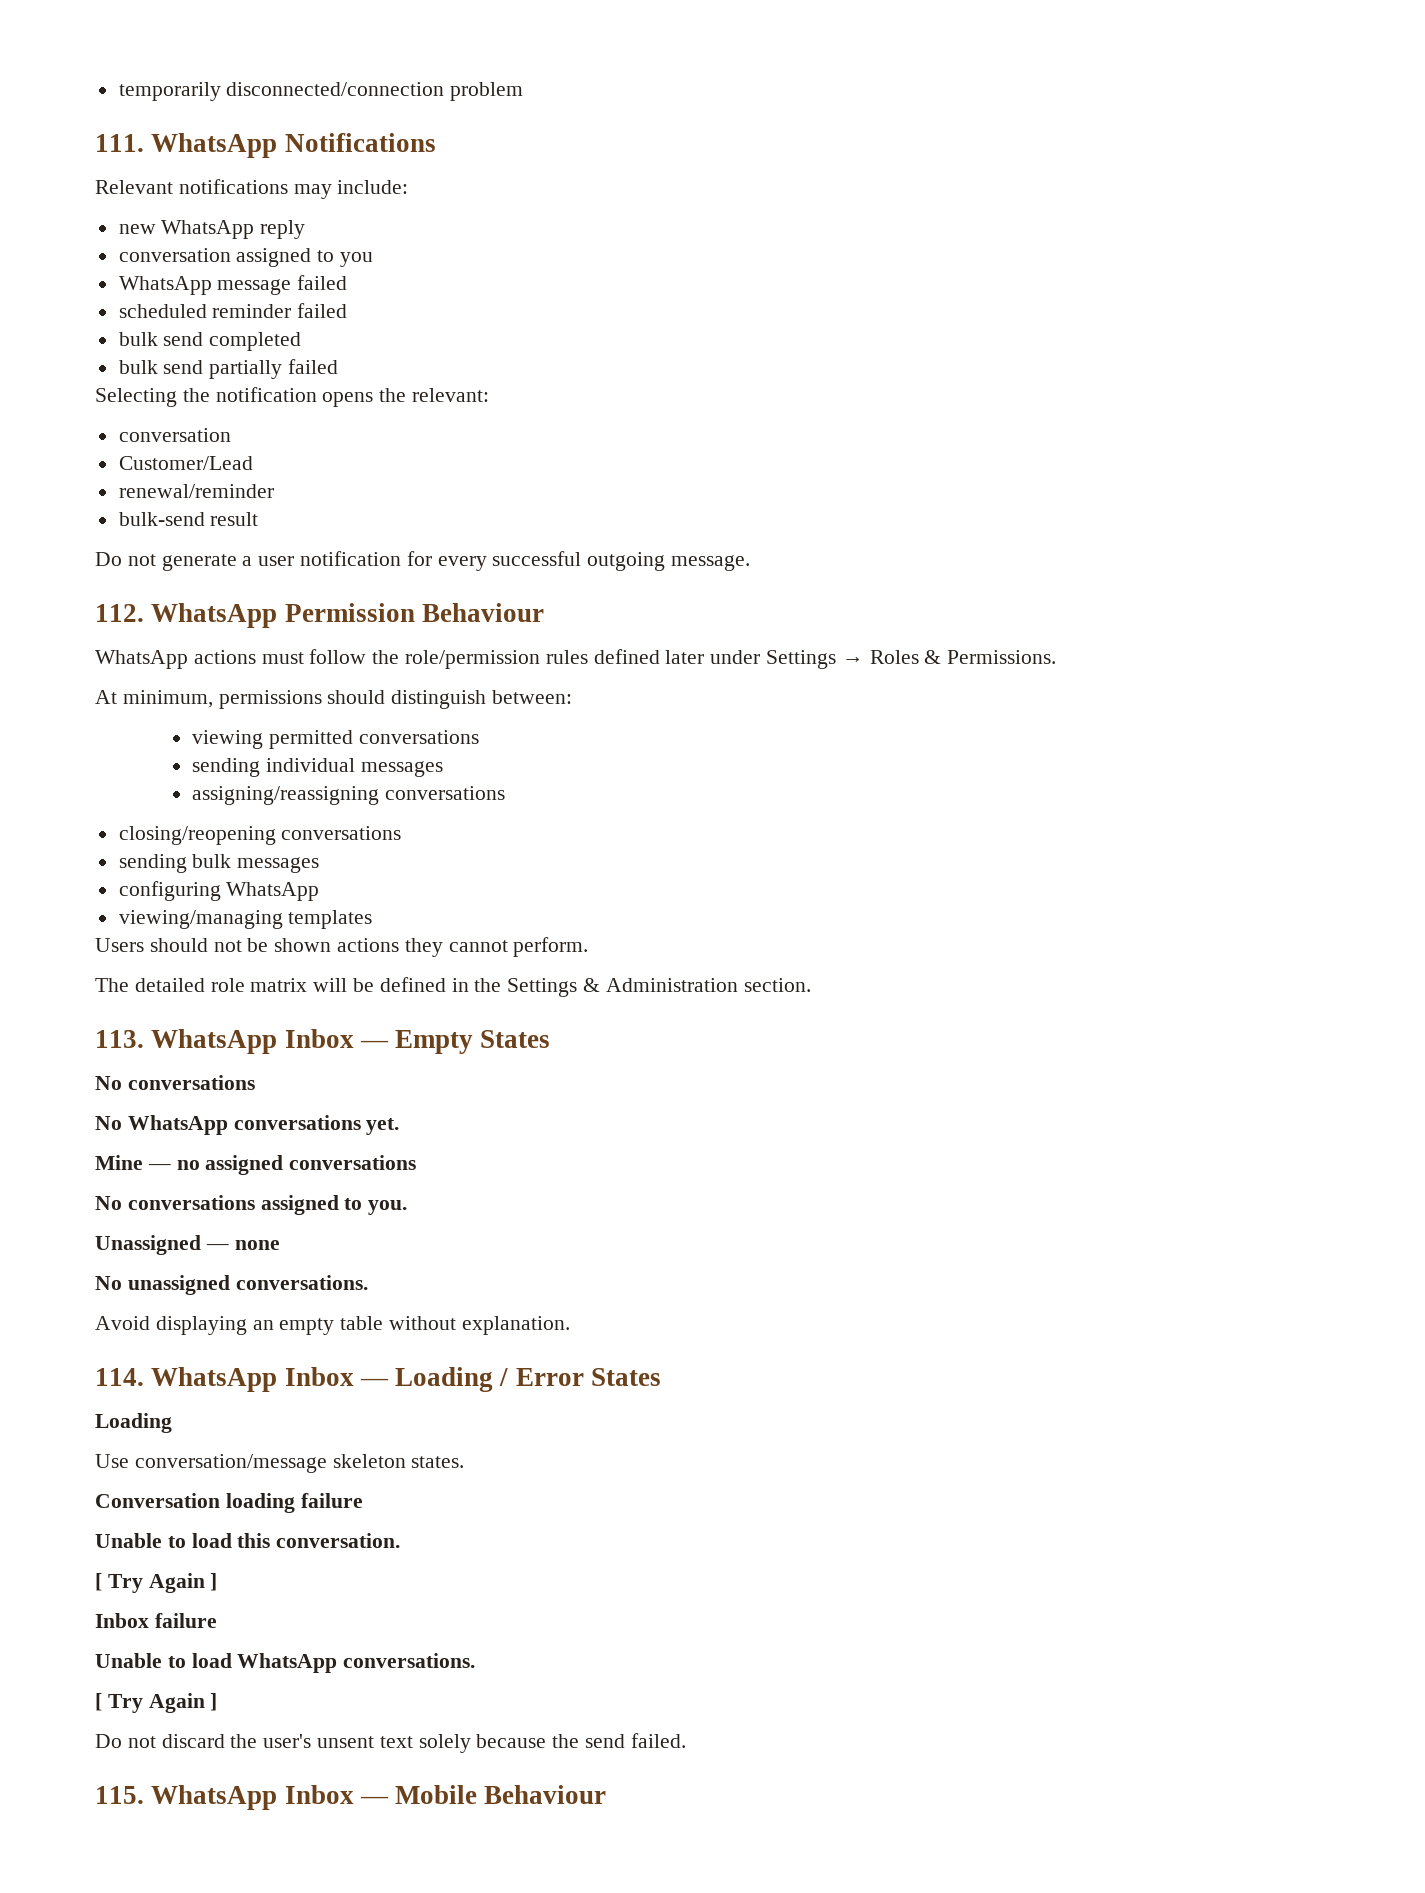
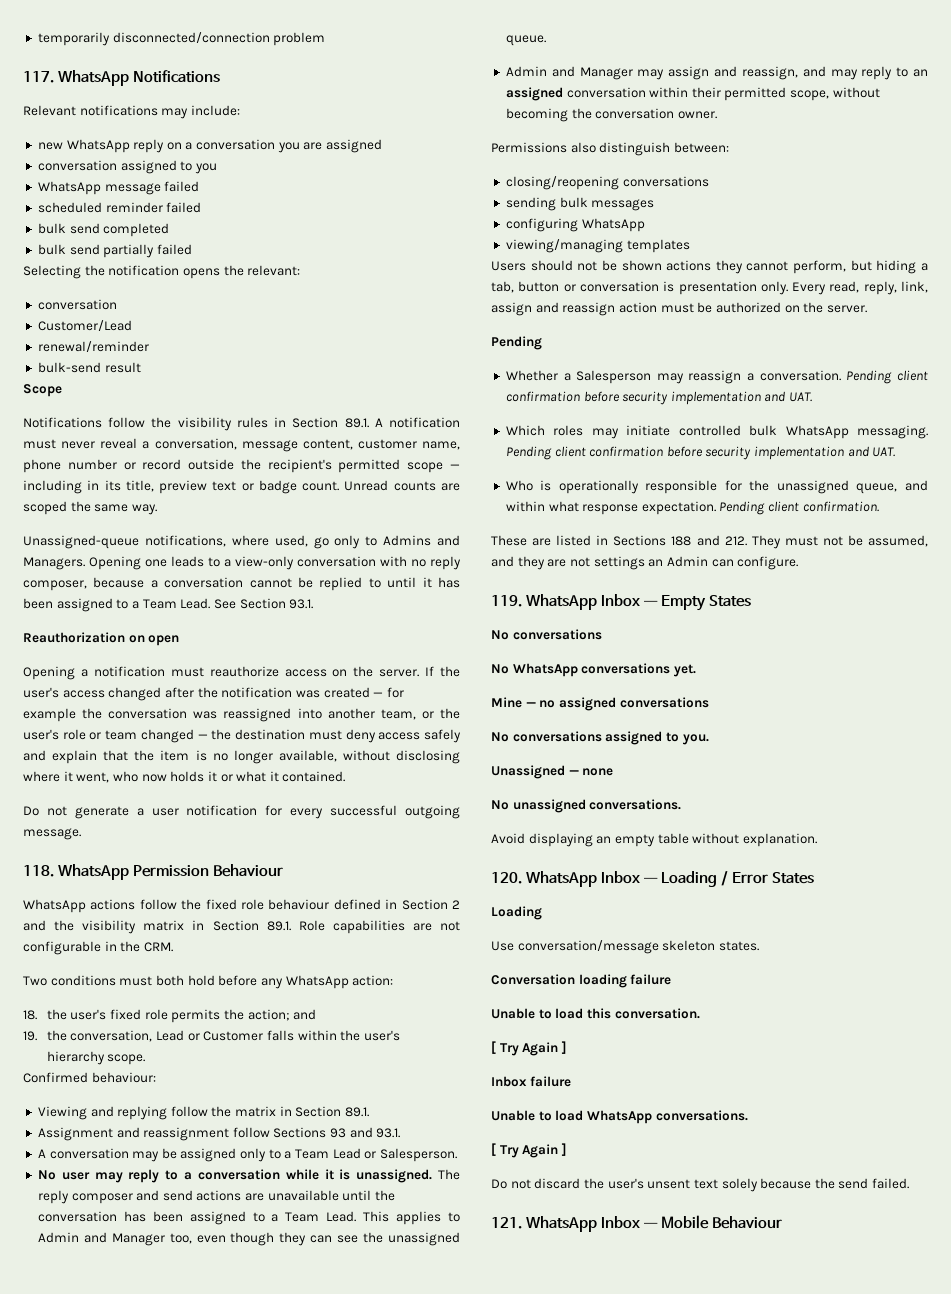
- 111. WhatsApp Notifications
+ 117. WhatsApp Notifications
- new WhatsApp reply
+ new WhatsApp reply on a conversation you are assigned
+ Scope
+ Notifications follow the visibility rules in Section 89.1. A notification must never reveal a conversation, message content, customer name, phone number or record outside the recipient's permitted scope — including in its title, preview text or badge count. Unread counts are scoped the same way.
+ Unassigned-queue notifications, where used, go only to Admins and Managers. Opening one leads to a view-only conversation with no reply composer, because a conversation cannot be replied to until it has been assigned to a Team Lead. See Section 93.1.
+ Reauthorization on open
+ Opening a notification must reauthorize access on the server. If the user's access changed after the notification was created — for example the conversation was reassigned into another team, or the user's role or team changed — the destination must deny access safely and explain that the item is no longer available, without disclosing where it went, who now holds it or what it contained.
- 112. WhatsApp Permission Behaviour
+ 118. WhatsApp Permission Behaviour
- WhatsApp actions must follow the role/permission rules defined later under Settings → Roles & Permissions.
- At minimum, permissions should distinguish between:
- viewing permitted conversations
- sending individual messages
- assigning/reassigning conversations
+ WhatsApp actions follow the fixed role behaviour defined in Section 2 and the visibility matrix in Section 89.1. Role capabilities are not configurable in the CRM.
+ Two conditions must both hold before any WhatsApp action:
+ 18. the user's fixed role permits the action; and
+ 19. the conversation, Lead or Customer falls within the user's hierarchy scope.
+ Confirmed behaviour:
+ Viewing and replying follow the matrix in Section 89.1.
+ Assignment and reassignment follow Sections 93 and 93.1.
+ A conversation may be assigned only to a Team Lead or Salesperson.
+ No user may reply to a conversation while it is unassigned. The reply composer and send actions are unavailable until the conversation has been assigned to a Team Lead. This applies to Admin and Manager too, even though they can see the unassigned queue.
+ Admin and Manager may assign and reassign, and may reply to an assigned conversation within their permitted scope, without becoming the conversation owner.
+ Permissions also distinguish between:
- Users should not be shown actions they cannot perform.
- The detailed role matrix will be defined in the Settings & Administration section.
- 113. WhatsApp Inbox — Empty States
+ Users should not be shown actions they cannot perform, but hiding a tab, button or conversation is presentation only. Every read, reply, link, assign and reassign action must be authorized on the server.
+ Pending
+ Whether a Salesperson may reassign a conversation. Pending client confirmation before security implementation and UAT.
+ Which roles may initiate controlled bulk WhatsApp messaging. Pending client confirmation before security implementation and UAT.
+ Who is operationally responsible for the unassigned queue, and within what response expectation. Pending client confirmation.
+ These are listed in Sections 188 and 212. They must not be assumed, and they are not settings an Admin can configure.
+ 119. WhatsApp Inbox — Empty States
- 114. WhatsApp Inbox — Loading / Error States
+ 120. WhatsApp Inbox — Loading / Error States
- 115. WhatsApp Inbox — Mobile Behaviour
+ 121. WhatsApp Inbox — Mobile Behaviour

